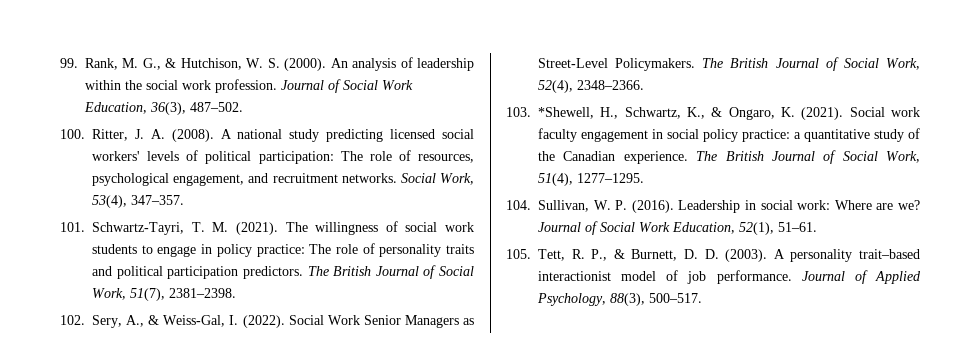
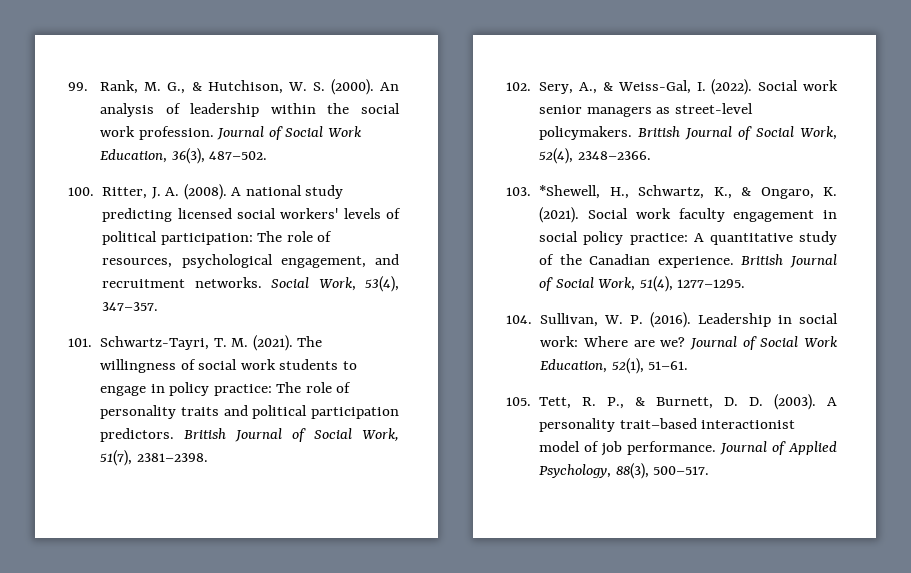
- The British Journal of Social Work, 51(7), 2381–2398.
+ British Journal of Social Work, 51(7), 2381–2398.
- Social Work Senior Managers as Street-Level Policymakers. The British Journal of Social Work, 52(4), 2348–2366.
+ Social work senior managers as street-level policymakers. British Journal of Social Work, 52(4), 2348–2366.
- Social work faculty engagement in social policy practice: a quantitative study of the Canadian experience.
+ Social work faculty engagement in social policy practice: A quantitative study of the Canadian experience.
- The British Journal of Social Work, 51(4), 1277–1295.
+ British Journal of Social Work, 51(4), 1277–1295.

